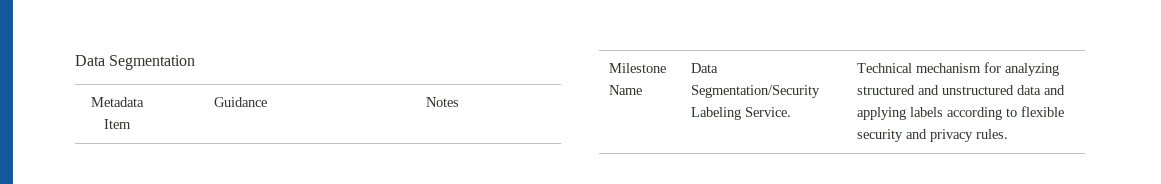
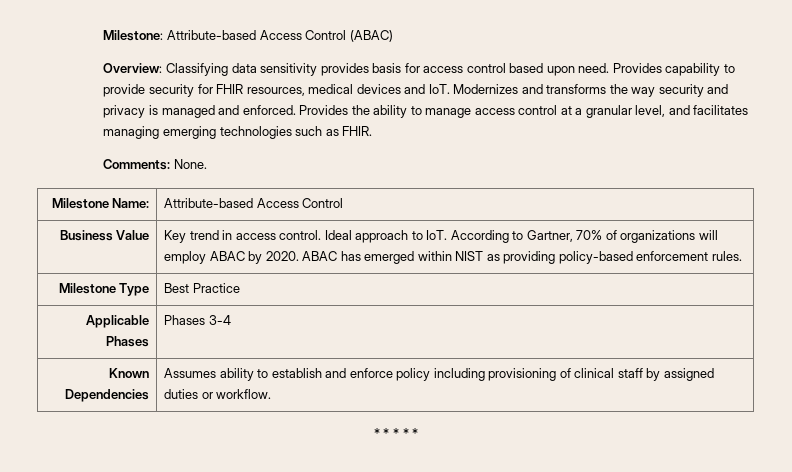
- Data Segmentation
- Metadata Item | Guidance | Notes
- Milestone Name | Data Segmentation/Security Labeling Service. | Technical mechanism for analyzing structured and unstructured data and applying labels according to flexible security and privacy rules.
+ Milestone: Attribute-based Access Control (ABAC)
+ Overview: Classifying data sensitivity provides basis for access control based upon need. Provides capability to provide security for FHIR resources, medical devices and IoT. Modernizes and transforms the way security and privacy is managed and enforced. Provides the ability to manage access control at a granular level, and facilitates managing emerging technologies such as FHIR.
+ Comments: None.
+ Milestone Name: | Attribute-based Access Control
+ Business Value | Key trend in access control. Ideal approach to IoT. According to Gartner, 70% of organizations will employ ABAC by 2020. ABAC has emerged within NIST as providing policy-based enforcement rules.
+ Milestone Type | Best Practice
+ Applicable Phases | Phases 3-4
+ Known Dependencies | Assumes ability to establish and enforce policy including provisioning of clinical staff by assigned duties or workflow.
+ * * * * *

